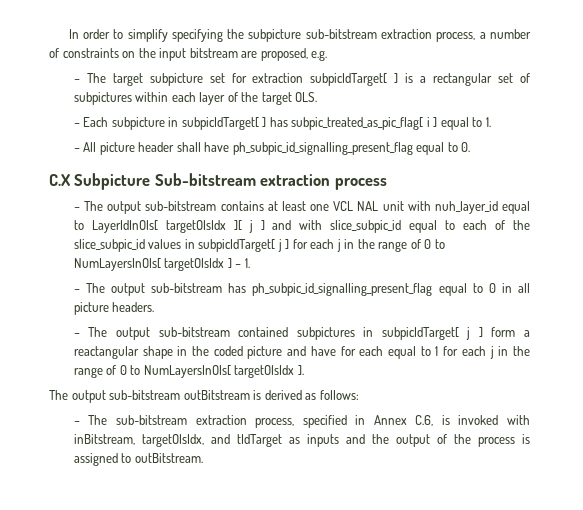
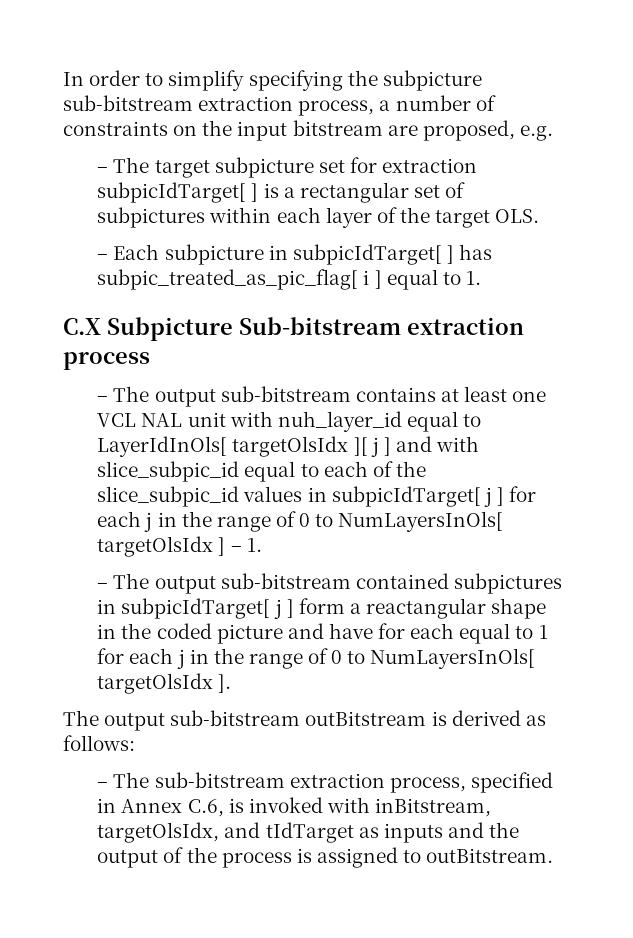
- – All picture header shall have ph_subpic_id_signalling_present_flag equal to 0.
- – The output sub-bitstream has ph_subpic_id_signalling_present_flag equal to 0 in all picture headers.

